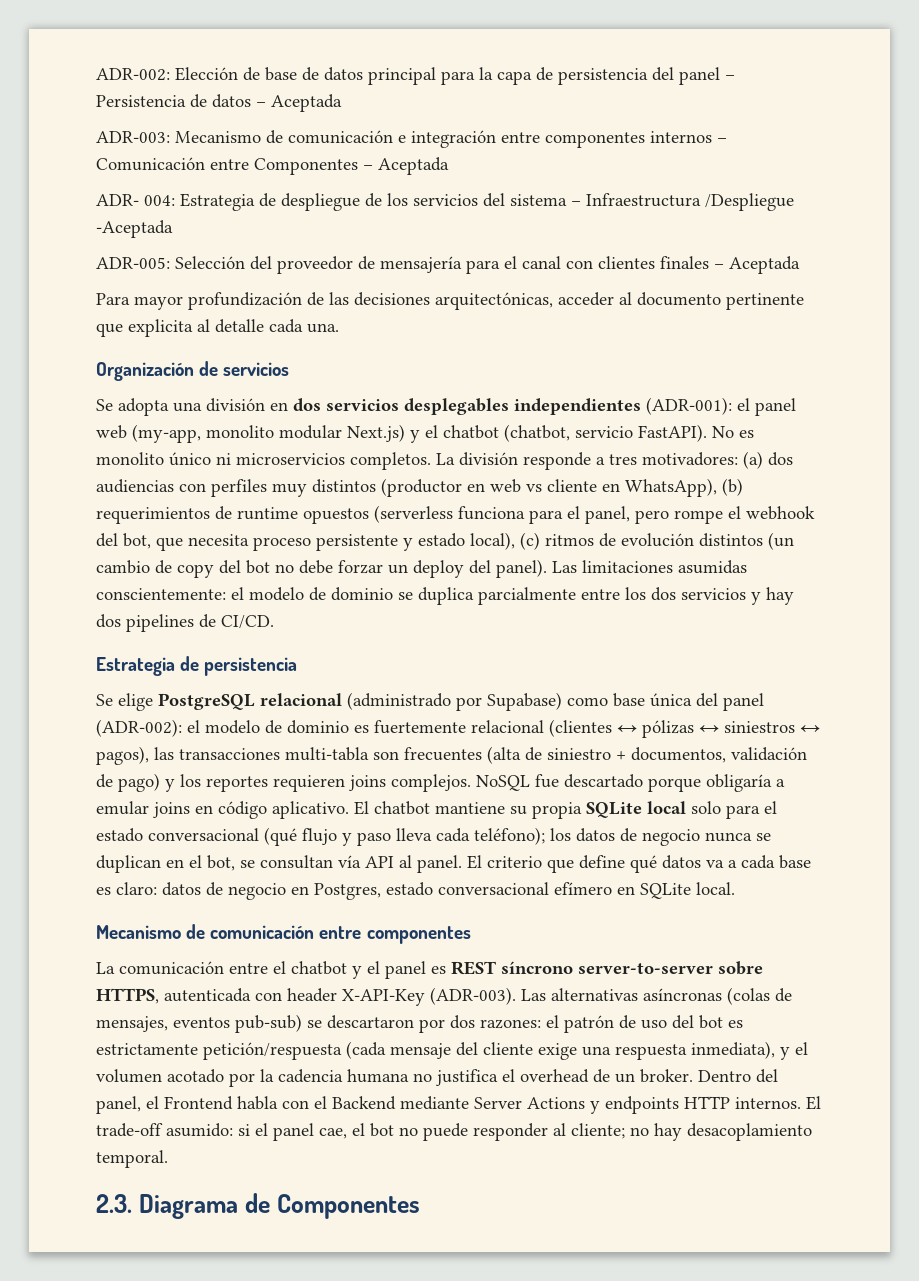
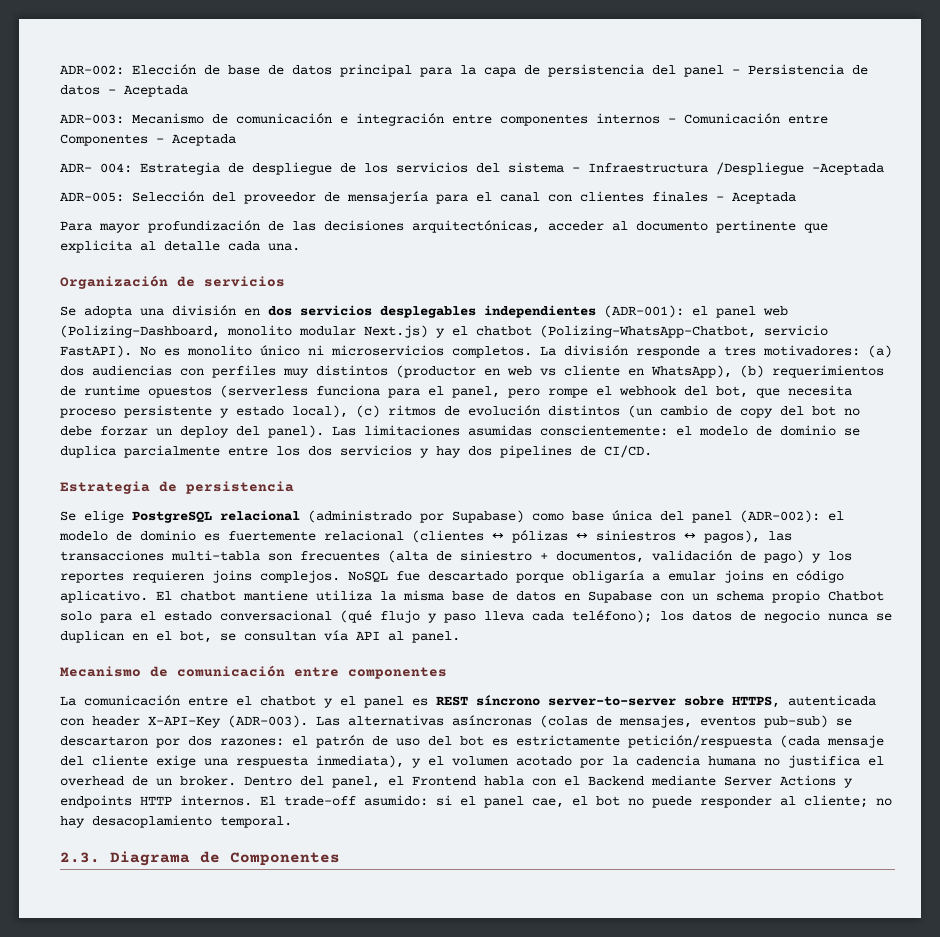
- Se adopta una división en dos servicios desplegables independientes (ADR-001): el panel web (my-app, monolito modular Next.js) y el chatbot (chatbot, servicio FastAPI).
+ Se adopta una división en dos servicios desplegables independientes (ADR-001): el panel web (Polizing-Dashboard, monolito modular Next.js) y el chatbot (Polizing-WhatsApp-Chatbot, servicio FastAPI).
- El chatbot mantiene su propia SQLite local solo para el estado conversacional (qué flujo y paso lleva cada teléfono); los datos de negocio nunca se duplican en el bot, se consultan vía API al panel. El criterio que define qué datos va a cada base es claro: datos de negocio en Postgres, estado conversacional efímero en SQLite local.
+ El chatbot mantiene utiliza la misma base de datos en Supabase con un schema propio Chatbot solo para el estado conversacional (qué flujo y paso lleva cada teléfono); los datos de negocio nunca se duplican en el bot, se consultan vía API al panel.

